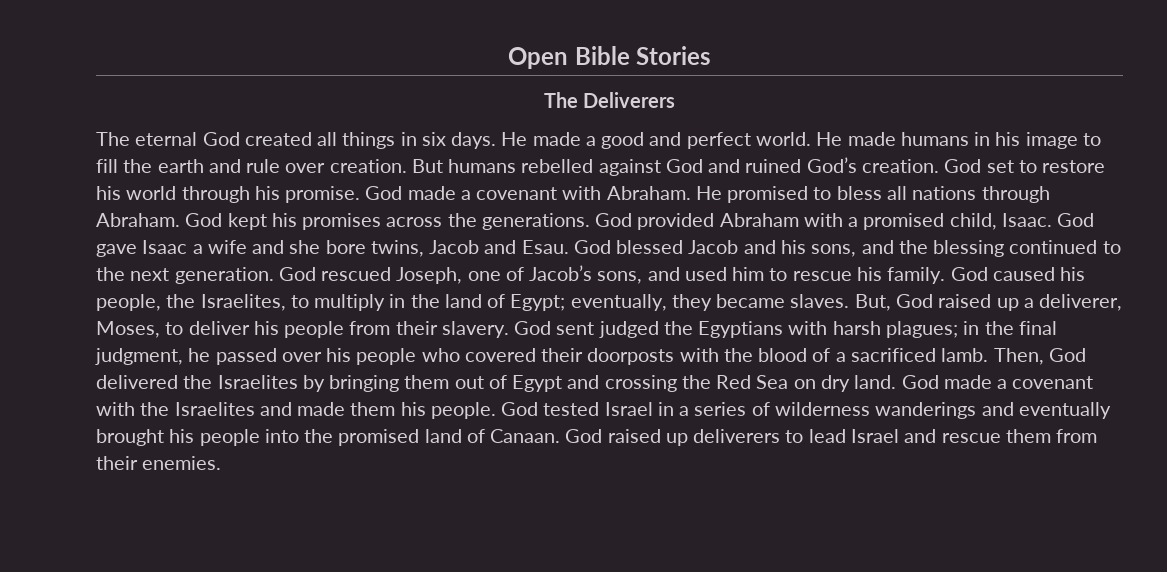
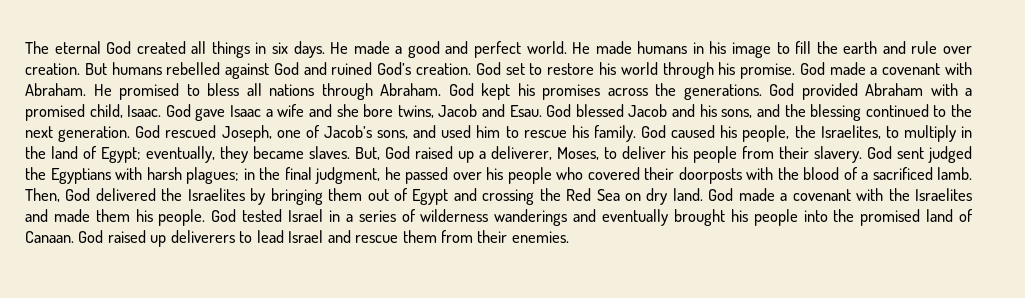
- Open Bible Stories
- The Deliverers

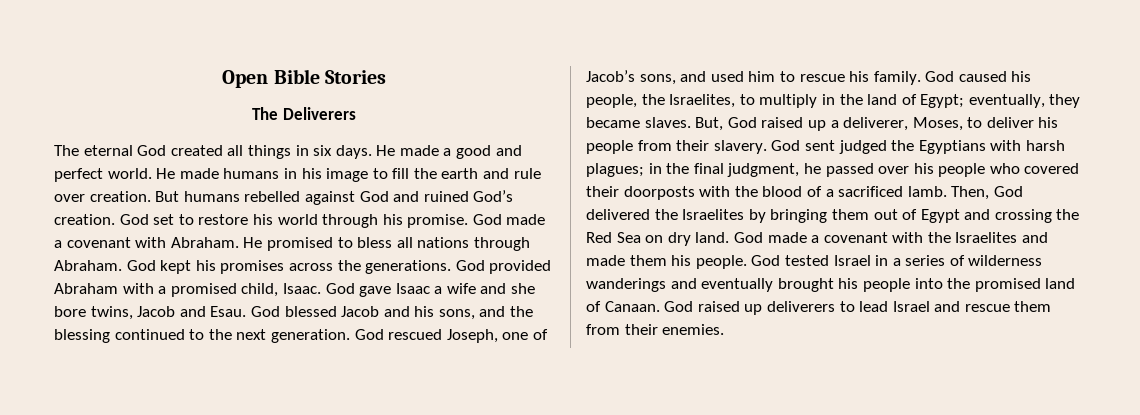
+ Open Bible Stories
+ The Deliverers

